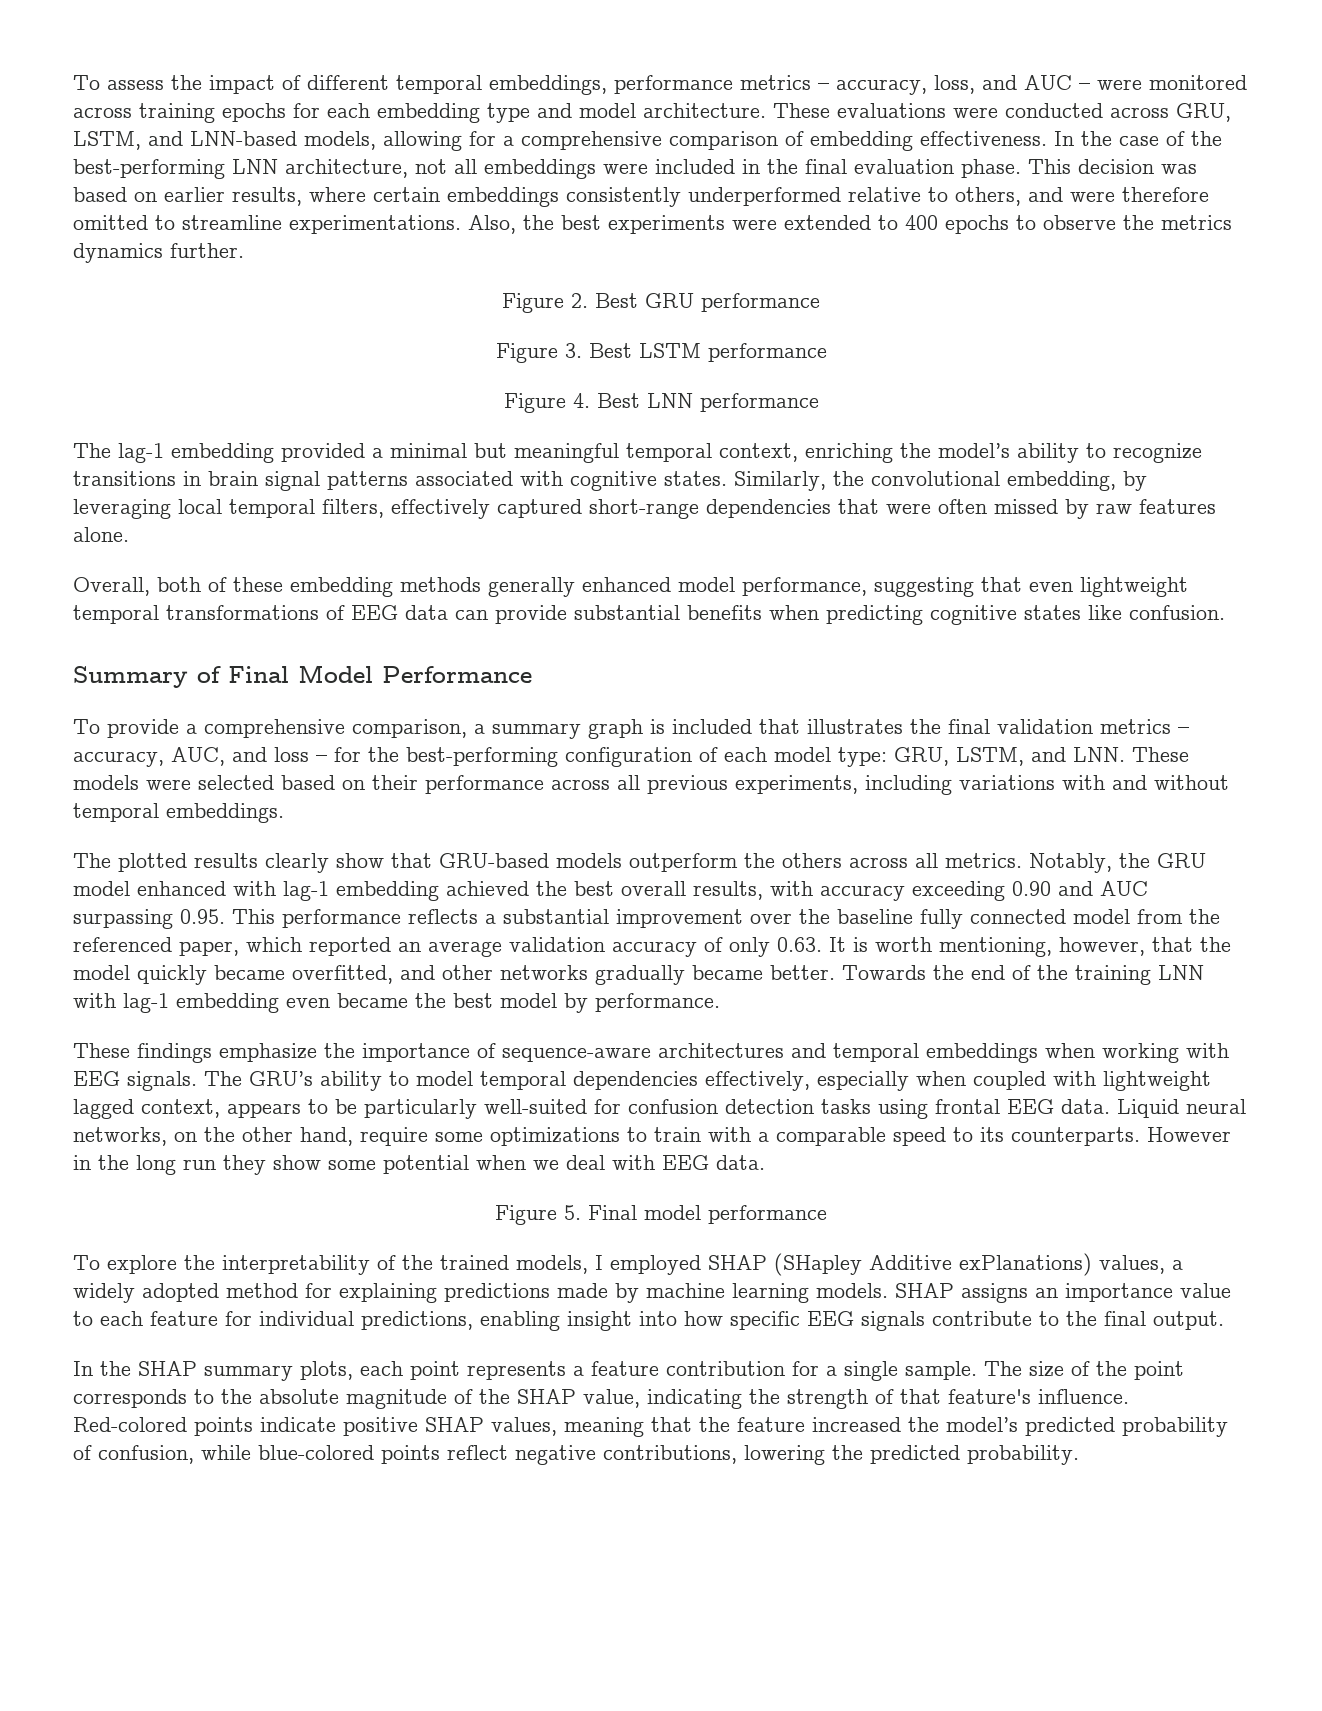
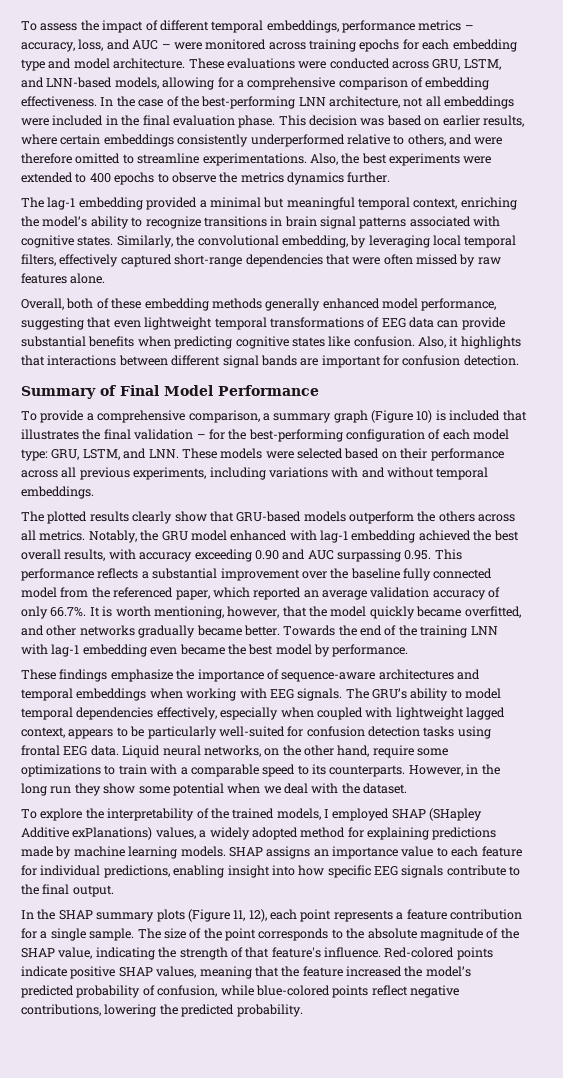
- Figure 2. Best GRU performance
- Figure 3. Best LSTM performance
- Figure 4. Best LNN performance
+ Also, it highlights that interactions between different signal bands are important for confusion detection.
- To provide a comprehensive comparison, a summary graph is included that illustrates the final validation metrics – accuracy, AUC, and loss – for the best-performing configuration of each model type: GRU, LSTM, and LNN. These models were selected based on their performance across all previous experiments, including variations with and without temporal embeddings.
+ To provide a comprehensive comparison, a summary graph (Figure 10) is included that illustrates the final validation – for the best-performing configuration of each model type: GRU, LSTM, and LNN. These models were selected based on their performance across all previous experiments, including variations with and without temporal embeddings.
- Notably, the GRU model enhanced with lag-1 embedding achieved the best overall results, with accuracy exceeding 0.90 and AUC surpassing 0.95. This performance reflects a substantial improvement over the baseline fully connected model from the referenced paper, which reported an average validation accuracy of only 0.63. It is worth mentioning, however, that the model quickly became overfitted, and other networks gradually became better.
+ Notably, the GRU model enhanced with lag-1 embedding achieved the best overall results, with accuracy exceeding 0.90 and AUC surpassing 0.95. This performance reflects a substantial improvement over the baseline fully connected model from the referenced paper, which reported an average validation accuracy of only 66.7%. It is worth mentioning, however, that the model quickly became overfitted, and other networks gradually became better.
- However in the long run they show some potential when we deal with EEG data.
- Figure 5. Final model performance
+ However, in the long run they show some potential when we deal with the dataset.
- In the SHAP summary plots, each point represents a feature contribution for a single sample.
+ In the SHAP summary plots (Figure 11, 12), each point represents a feature contribution for a single sample.

